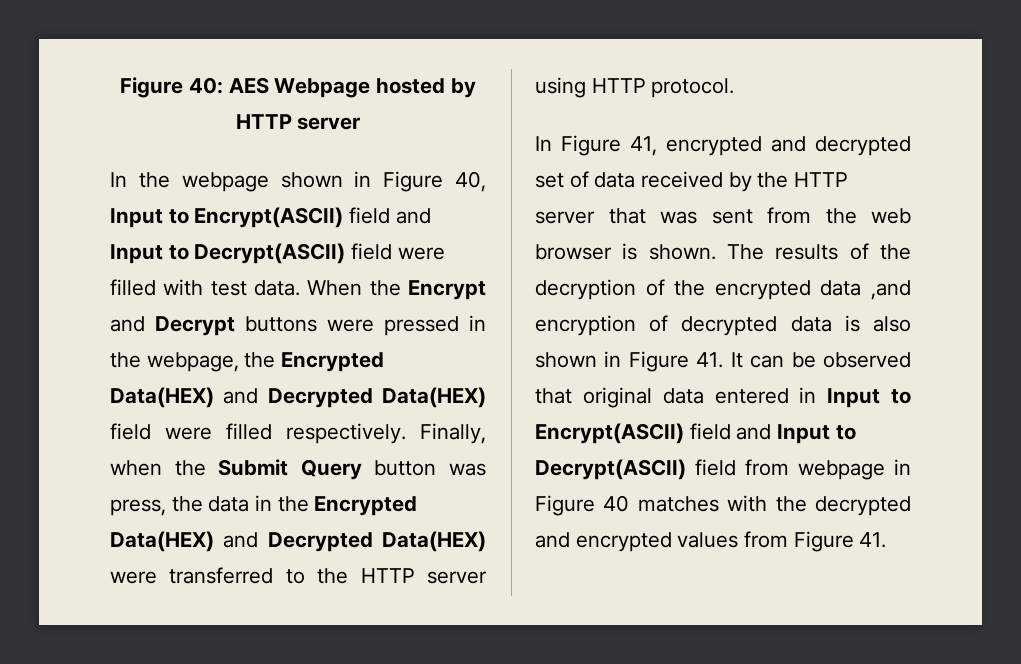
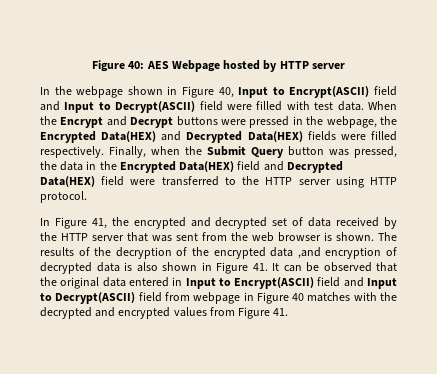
- When the Encrypt and Decrypt buttons were pressed in the webpage, the Encrypted Data(HEX) and Decrypted Data(HEX) field were filled respectively.
+ When the Encrypt and Decrypt buttons were pressed in the webpage, the Encrypted Data(HEX) and Decrypted Data(HEX) fields were filled respectively.
- Finally, when the Submit Query button was press, the data in the Encrypted Data(HEX) and Decrypted Data(HEX) were transferred to the HTTP server using HTTP protocol.
+ Finally, when the Submit Query button was pressed, the data in the Encrypted Data(HEX) field and Decrypted Data(HEX) field were transferred to the HTTP server using HTTP protocol.
- In Figure 41, encrypted and decrypted set of data received by the HTTP server that was sent from the web browser is shown.
+ In Figure 41, the encrypted and decrypted set of data received by the HTTP server that was sent from the web browser is shown.
- The results of the decryption of the encrypted data ,and encryption of decrypted data is also shown in Figure 41. It can be observed that original data entered in Input to Encrypt(ASCII) field and Input to Decrypt(ASCII) field from webpage in Figure 40 matches with the decrypted and encrypted values from Figure 41.
+ The results of the decryption of the encrypted data ,and encryption of decrypted data is also shown in Figure 41. It can be observed that the original data entered in Input to Encrypt(ASCII) field and Input to Decrypt(ASCII) field from webpage in Figure 40 matches with the decrypted and encrypted values from Figure 41.

